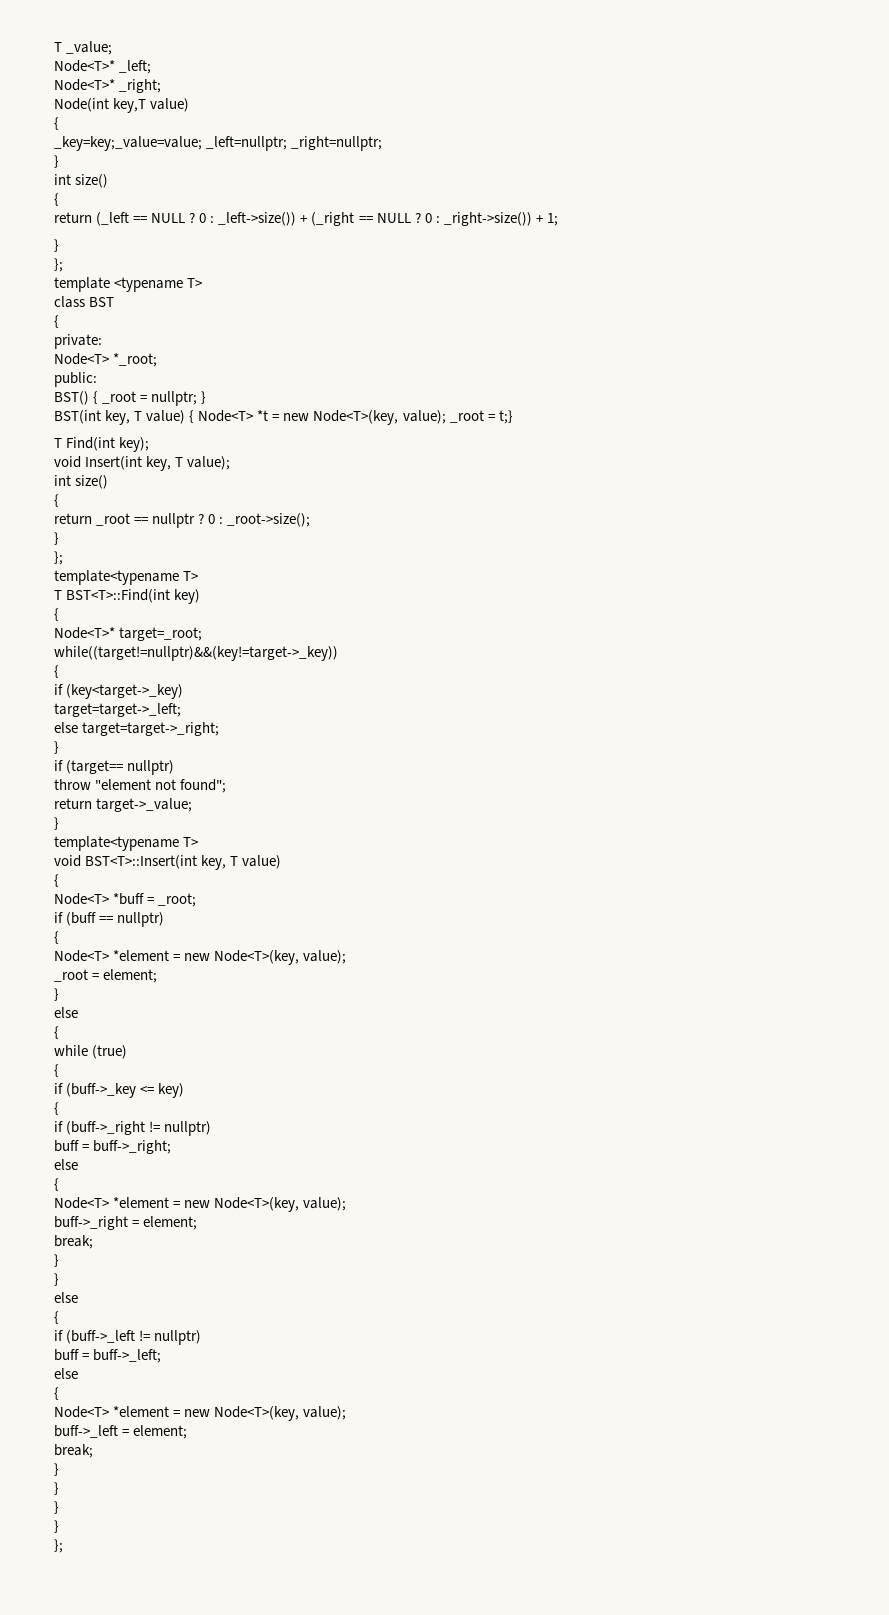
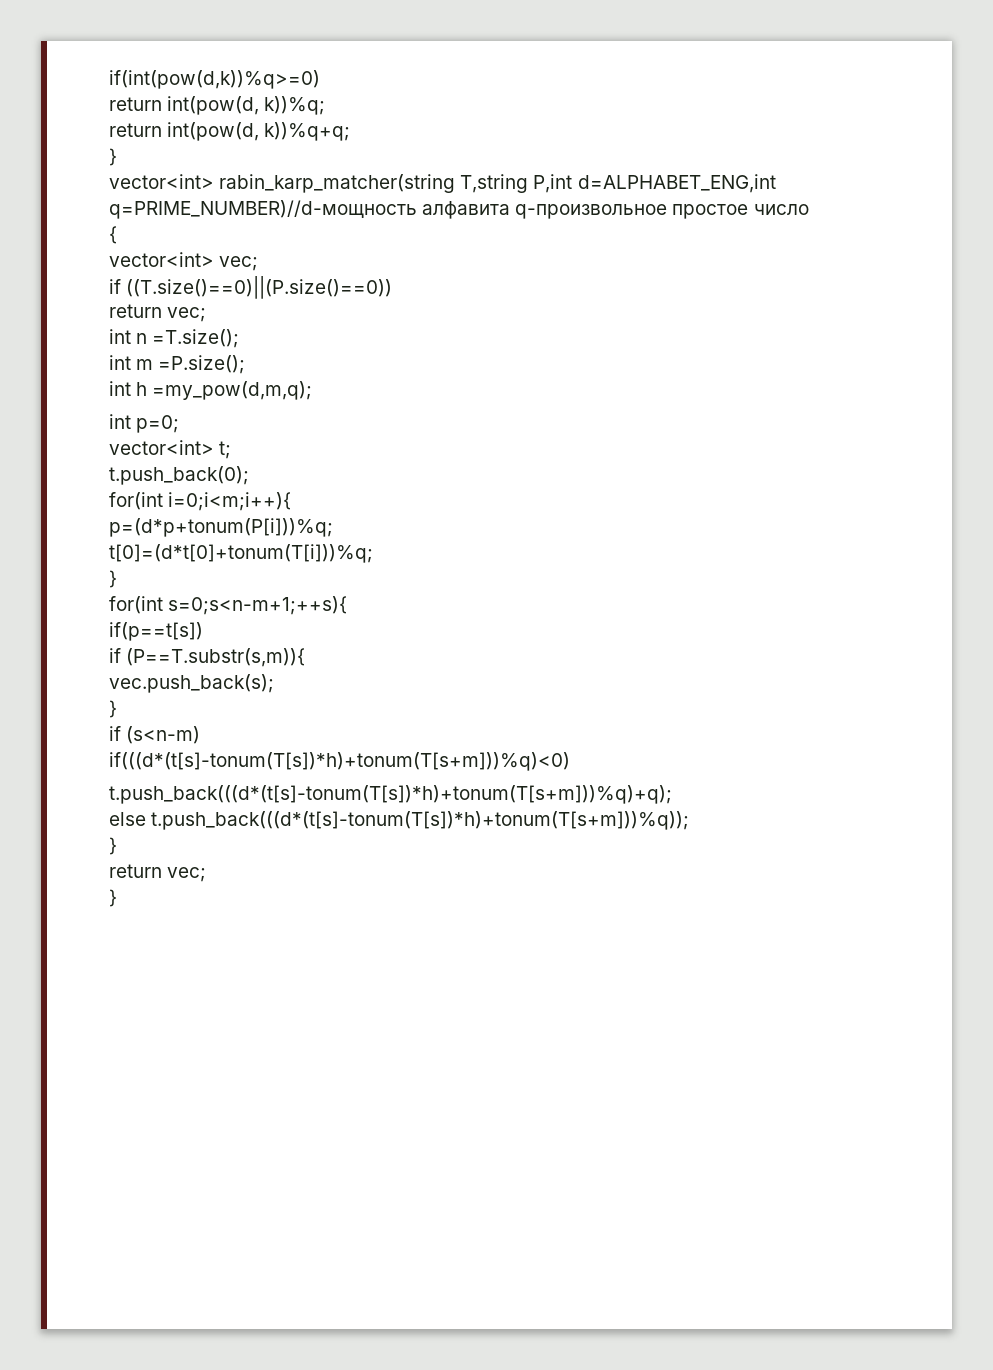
- T _value;
- Node<T>* _left;
- Node<T>* _right;
- Node(int key,T value)
+ if(int(pow(d,k))%q>=0)
+ return int(pow(d, k))%q;
+ return int(pow(d, k))%q+q;
+ }
+ vector<int> rabin_karp_matcher(string T,string P,int d=ALPHABET_ENG,int q=PRIME_NUMBER)//d-мощность алфавита q-произвольное простое число
  {
- _key=key;_value=value; _left=nullptr; _right=nullptr;
+ vector<int> vec;
+ if ((T.size()==0)||(P.size()==0))
+ return vec;
+ int n =T.size();
+ int m =P.size();
+ int h =my_pow(d,m,q);
+ int p=0;
+ vector<int> t;
+ t.push_back(0);
+ for(int i=0;i<m;i++){
+ p=(d*p+tonum(P[i]))%q;
+ t[0]=(d*t[0]+tonum(T[i]))%q;
  }
- int size()
- {
- return (_left == NULL ? 0 : _left->size()) + (_right == NULL ? 0 : _right->size()) + 1;
+ for(int s=0;s<n-m+1;++s){
+ if(p==t[s])
+ if (P==T.substr(s,m)){
+ vec.push_back(s);
  }
- };
- template <typename T>
- class BST
- {
- private:
- Node<T> *_root;
- public:
- BST() { _root = nullptr; }
- BST(int key, T value) { Node<T> *t = new Node<T>(key, value); _root = t;}
- T Find(int key);
- void Insert(int key, T value);
- int size()
- {
- return _root == nullptr ? 0 : _root->size();
+ if (s<n-m)
+ if(((d*(t[s]-tonum(T[s])*h)+tonum(T[s+m]))%q)<0)
+ t.push_back(((d*(t[s]-tonum(T[s])*h)+tonum(T[s+m]))%q)+q);
+ else t.push_back(((d*(t[s]-tonum(T[s])*h)+tonum(T[s+m]))%q));
  }
- };
- template<typename T>
- T BST<T>::Find(int key)
- {
- Node<T>* target=_root;
- while((target!=nullptr)&&(key!=target->_key))
- {
- if (key<target->_key)
- target=target->_left;
- else target=target->_right;
+ return vec;
  }
- if (target== nullptr)
- throw "element not found";
- return target->_value;
- }
- template<typename T>
- void BST<T>::Insert(int key, T value)
- {
- Node<T> *buff = _root;
- if (buff == nullptr)
- {
- Node<T> *element = new Node<T>(key, value);
- _root = element;
- }
- else
- {
- while (true)
- {
- if (buff->_key <= key)
- {
- if (buff->_right != nullptr)
- buff = buff->_right;
- else
- {
- Node<T> *element = new Node<T>(key, value);
- buff->_right = element;
- break;
- }
- }
- else
- {
- if (buff->_left != nullptr)
- buff = buff->_left;
- else
- {
- Node<T> *element = new Node<T>(key, value);
- buff->_left = element;
- break;
- }
- }
- }
- }
- };

